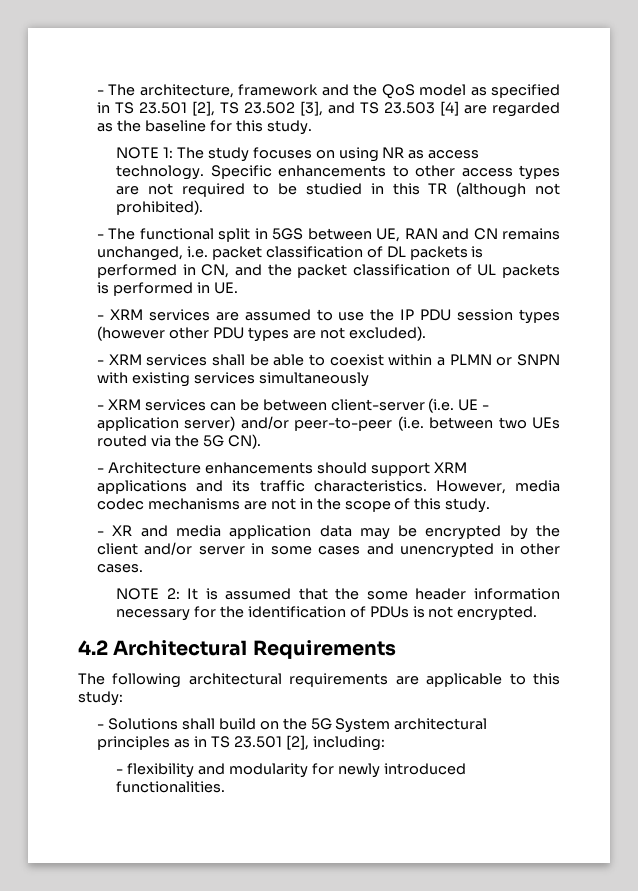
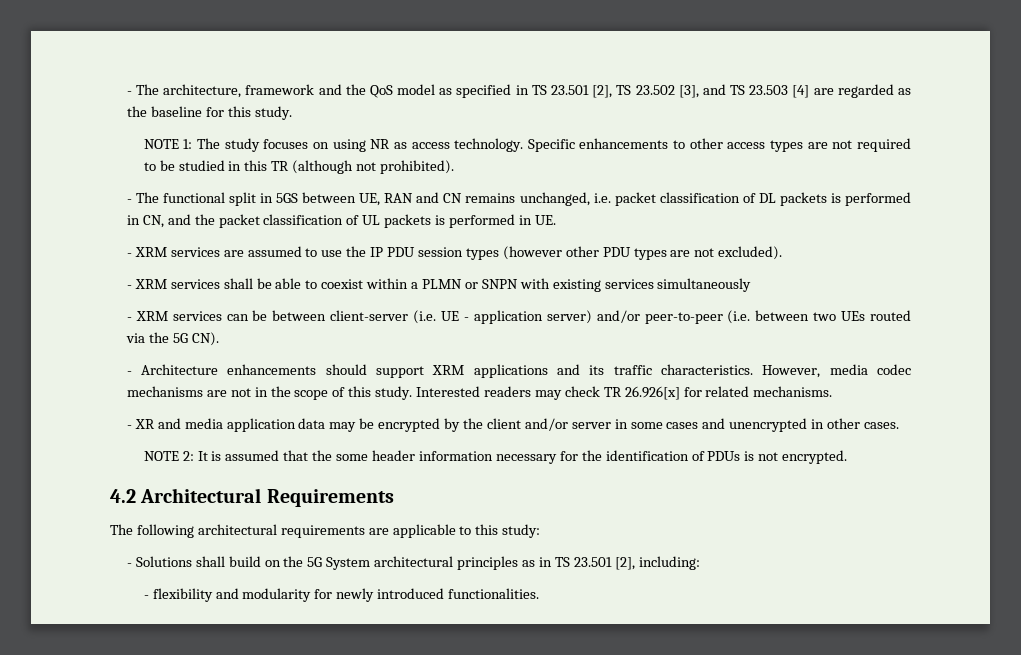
+ Interested readers may check TR 26.926[x] for related mechanisms.

